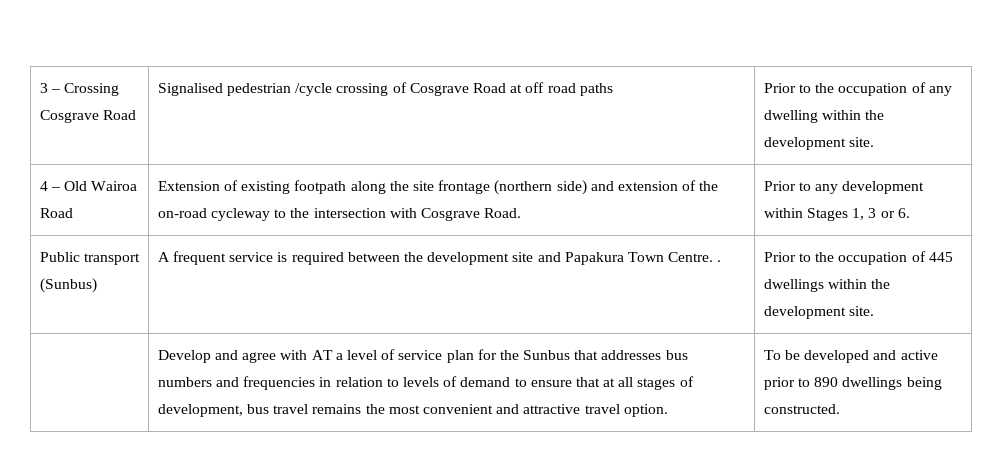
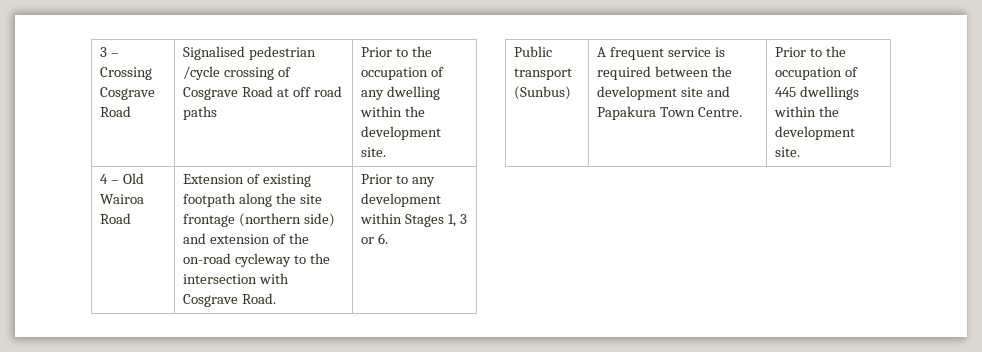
- Public transport (Sunbus) | A frequent service is required between the development site and Papakura Town Centre. . | Prior to the occupation of 445 dwellings within the development site.
+ Public transport (Sunbus) | A frequent service is required between the development site and Papakura Town Centre. | Prior to the occupation of 445 dwellings within the development site.
- Develop and agree with AT a level of service plan for the Sunbus that addresses bus numbers and frequencies in relation to levels of demand to ensure that at all stages of development, bus travel remains the most convenient and attractive travel option. | To be developed and active prior to 890 dwellings being constructed.

